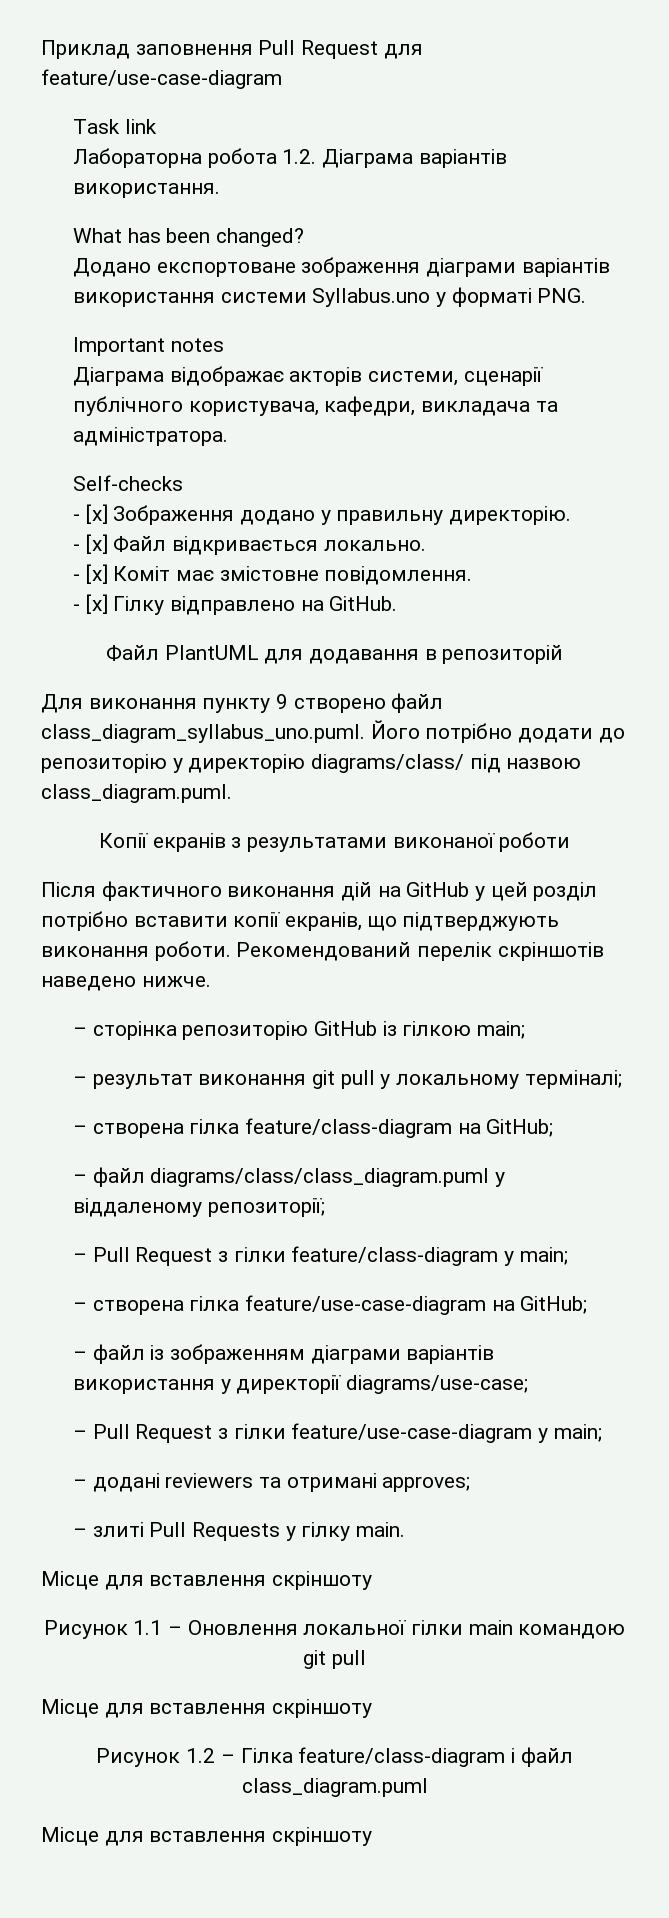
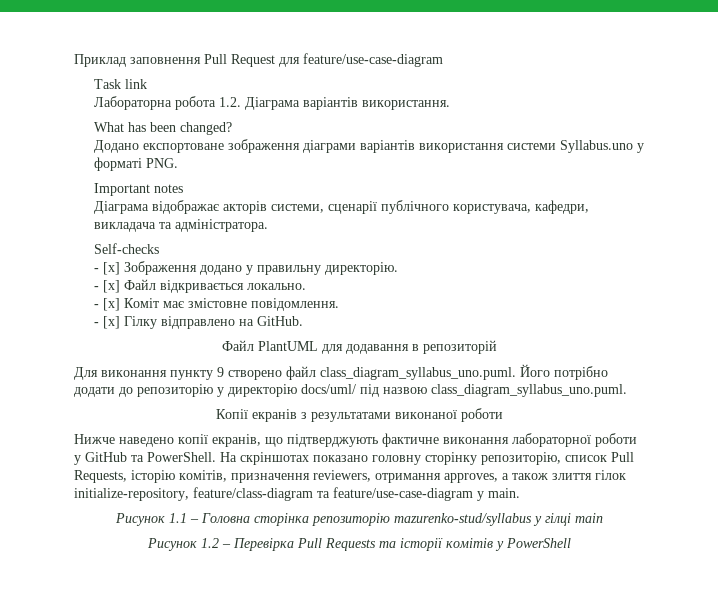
- Для виконання пункту 9 створено файл class_diagram_syllabus_uno.puml. Його потрібно додати до репозиторію у директорію diagrams/class/ під назвою class_diagram.puml.
+ Для виконання пункту 9 створено файл class_diagram_syllabus_uno.puml. Його потрібно додати до репозиторію у директорію docs/uml/ під назвою class_diagram_syllabus_uno.puml.
- Після фактичного виконання дій на GitHub у цей розділ потрібно вставити копії екранів, що підтверджують виконання роботи. Рекомендований перелік скріншотів наведено нижче.
- – сторінка репозиторію GitHub із гілкою main;
- – результат виконання git pull у локальному терміналі;
- – створена гілка feature/class-diagram на GitHub;
- – файл diagrams/class/class_diagram.puml у віддаленому репозиторії;
- – Pull Request з гілки feature/class-diagram у main;
- – створена гілка feature/use-case-diagram на GitHub;
- – файл із зображенням діаграми варіантів використання у директорії diagrams/use-case;
- – Pull Request з гілки feature/use-case-diagram у main;
- – додані reviewers та отримані approves;
- – злиті Pull Requests у гілку main.
- Місце для вставлення скріншоту
- Рисунок 1.1 – Оновлення локальної гілки main командою git pull
- Місце для вставлення скріншоту
- Рисунок 1.2 – Гілка feature/class-diagram і файл class_diagram.puml
- Місце для вставлення скріншоту
+ Нижче наведено копії екранів, що підтверджують фактичне виконання лабораторної роботи у GitHub та PowerShell. На скріншотах показано головну сторінку репозиторію, список Pull Requests, історію комітів, призначення reviewers, отримання approves, а також злиття гілок initialize-repository, feature/class-diagram та feature/use-case-diagram у main.
+ Рисунок 1.1 – Головна сторінка репозиторію mazurenko-stud/syllabus у гілці main
+ Рисунок 1.2 – Перевірка Pull Requests та історії комітів у PowerShell

